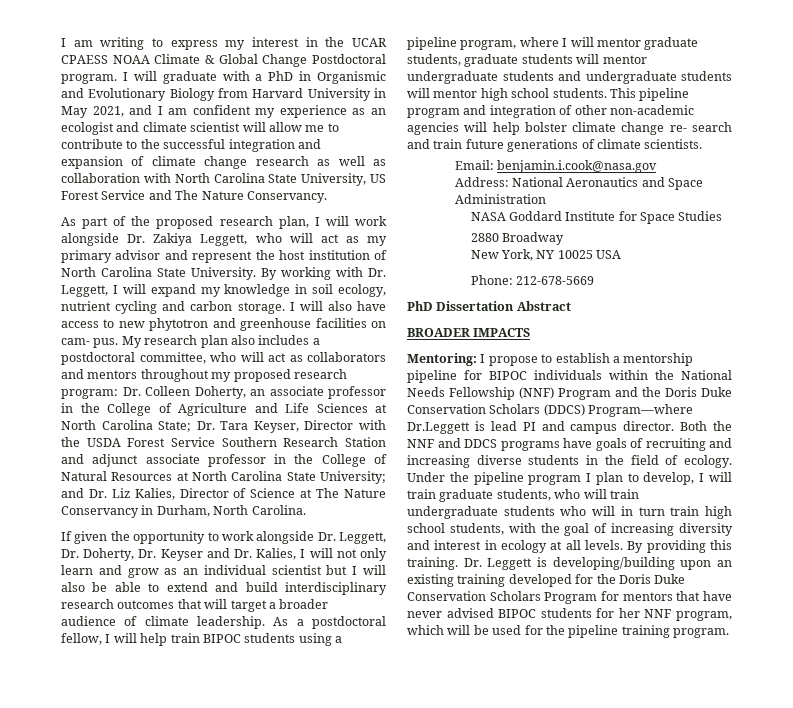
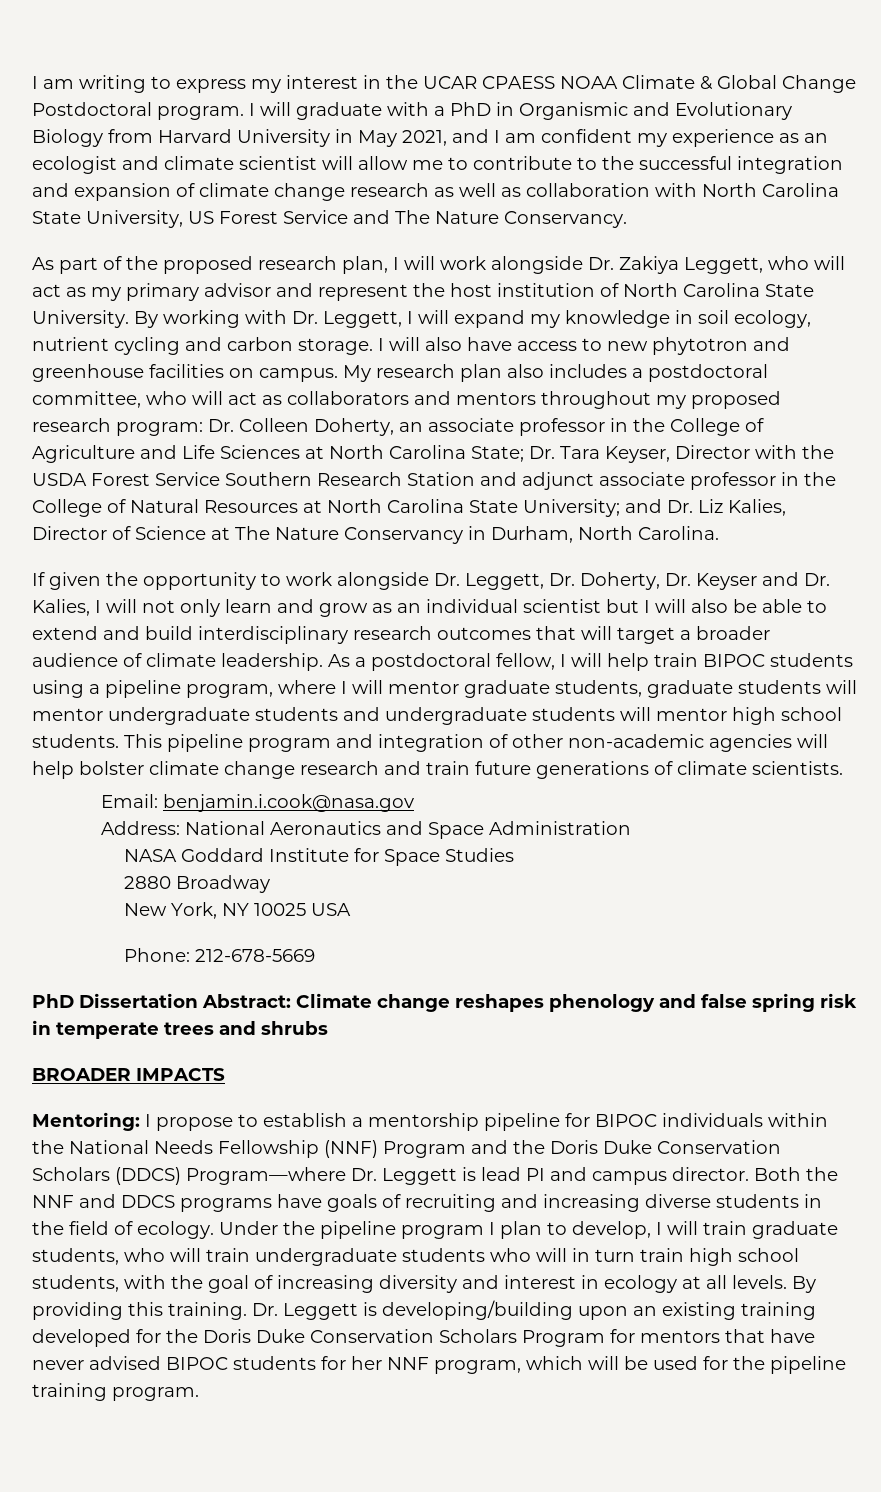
- I will also have access to new phytotron and greenhouse facilities on cam- pus.
+ I will also have access to new phytotron and greenhouse facilities on campus.
- This pipeline program and integration of other non-academic agencies will help bolster climate change re- search and train future generations of climate scientists.
+ This pipeline program and integration of other non-academic agencies will help bolster climate change research and train future generations of climate scientists.
- PhD Dissertation Abstract
+ PhD Dissertation Abstract: Climate change reshapes phenology and false spring risk in temperate trees and shrubs
- Mentoring: I propose to establish a mentorship pipeline for BIPOC individuals within the National Needs Fellowship (NNF) Program and the Doris Duke Conservation Scholars (DDCS) Program—where Dr.Leggett is lead PI and campus director.
+ Mentoring: I propose to establish a mentorship pipeline for BIPOC individuals within the National Needs Fellowship (NNF) Program and the Doris Duke Conservation Scholars (DDCS) Program—where Dr. Leggett is lead PI and campus director.

